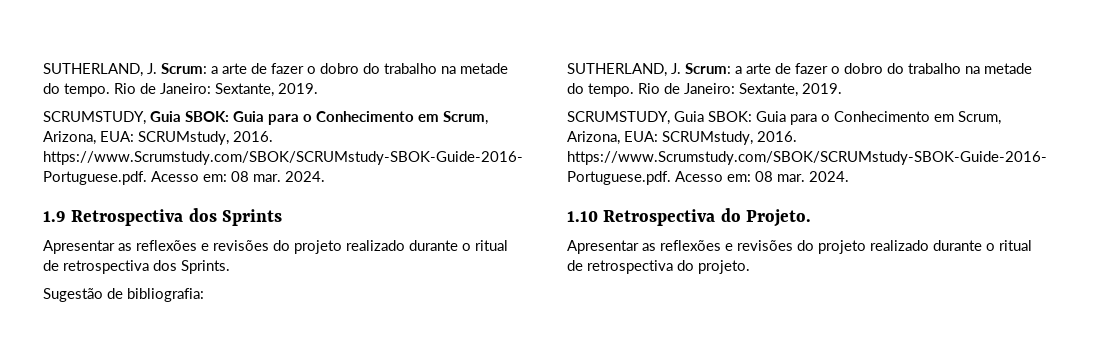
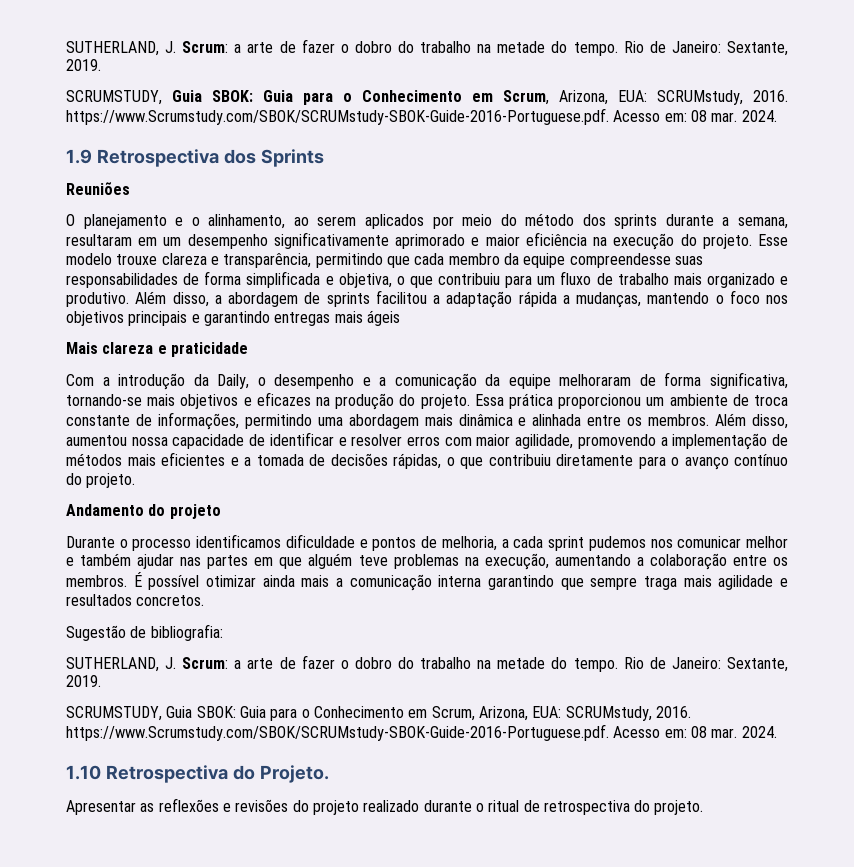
- Apresentar as reflexões e revisões do projeto realizado durante o ritual de retrospectiva dos Sprints.
+ Reuniões
+ O planejamento e o alinhamento, ao serem aplicados por meio do método dos sprints durante a semana, resultaram em um desempenho significativamente aprimorado e maior eficiência na execução do projeto. Esse modelo trouxe clareza e transparência, permitindo que cada membro da equipe compreendesse suas responsabilidades de forma simplificada e objetiva, o que contribuiu para um fluxo de trabalho mais organizado e produtivo. Além disso, a abordagem de sprints facilitou a adaptação rápida a mudanças, mantendo o foco nos objetivos principais e garantindo entregas mais ágeis
+ Mais clareza e praticidade
+ Com a introdução da Daily, o desempenho e a comunicação da equipe melhoraram de forma significativa, tornando-se mais objetivos e eficazes na produção do projeto. Essa prática proporcionou um ambiente de troca constante de informações, permitindo uma abordagem mais dinâmica e alinhada entre os membros. Além disso, aumentou nossa capacidade de identificar e resolver erros com maior agilidade, promovendo a implementação de métodos mais eficientes e a tomada de decisões rápidas, o que contribuiu diretamente para o avanço contínuo do projeto.
+ Andamento do projeto
+ Durante o processo identificamos dificuldade e pontos de melhoria, a cada sprint pudemos nos comunicar melhor e também ajudar nas partes em que alguém teve problemas na execução, aumentando a colaboração entre os membros. É possível otimizar ainda mais a comunicação interna garantindo que sempre traga mais agilidade e resultados concretos.

